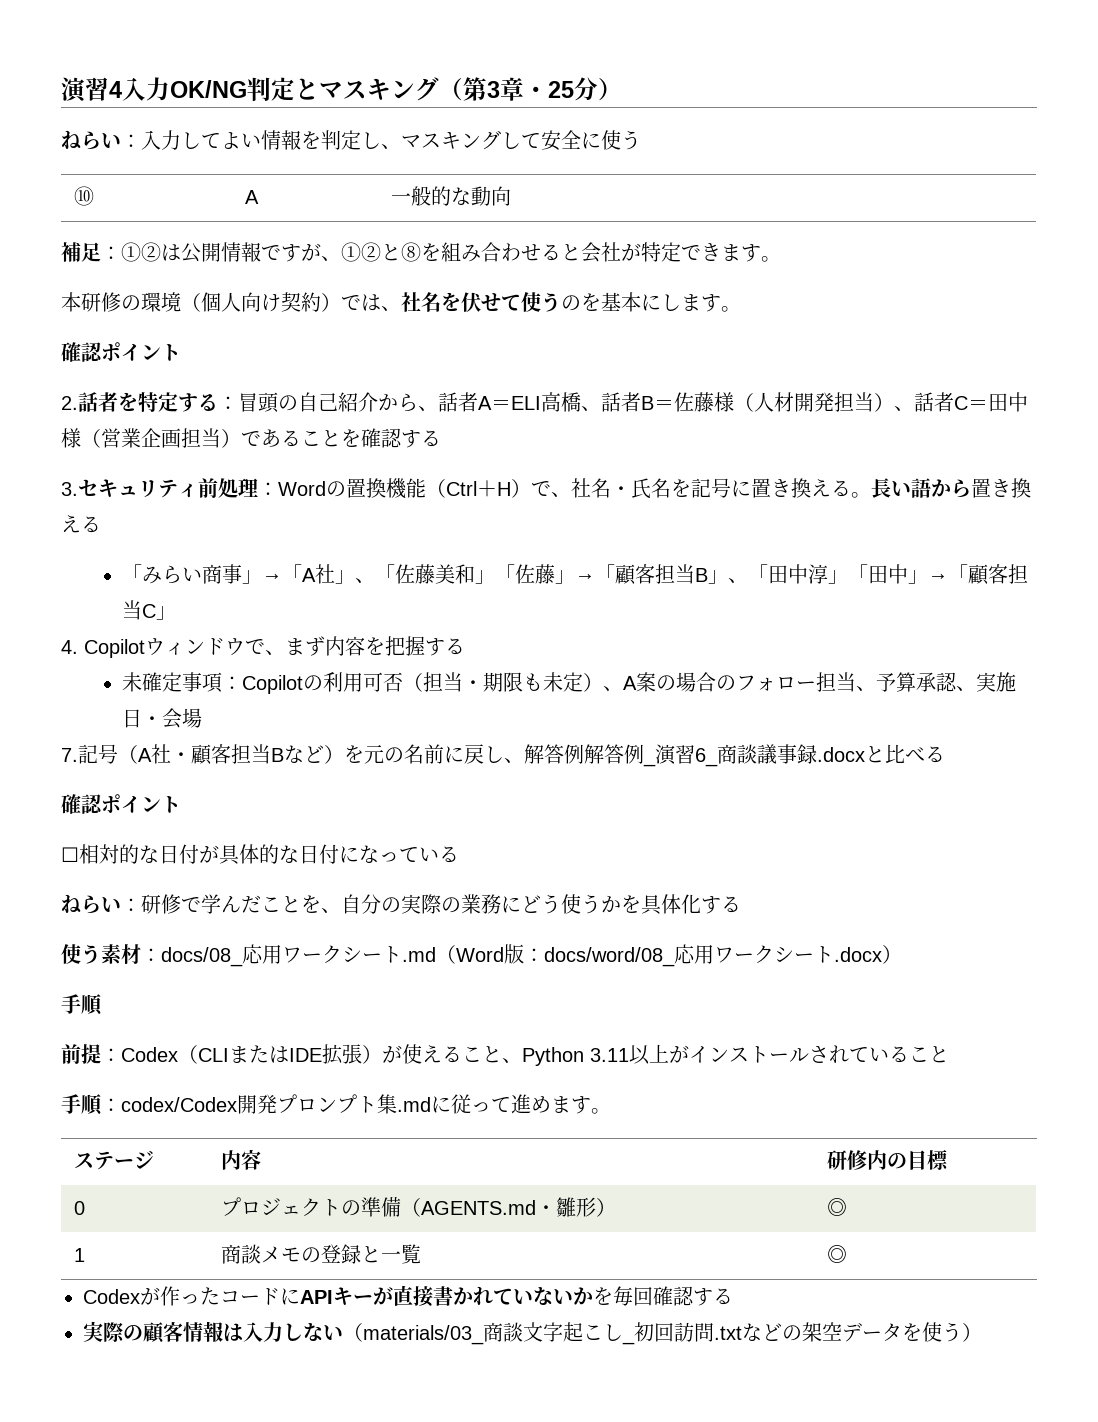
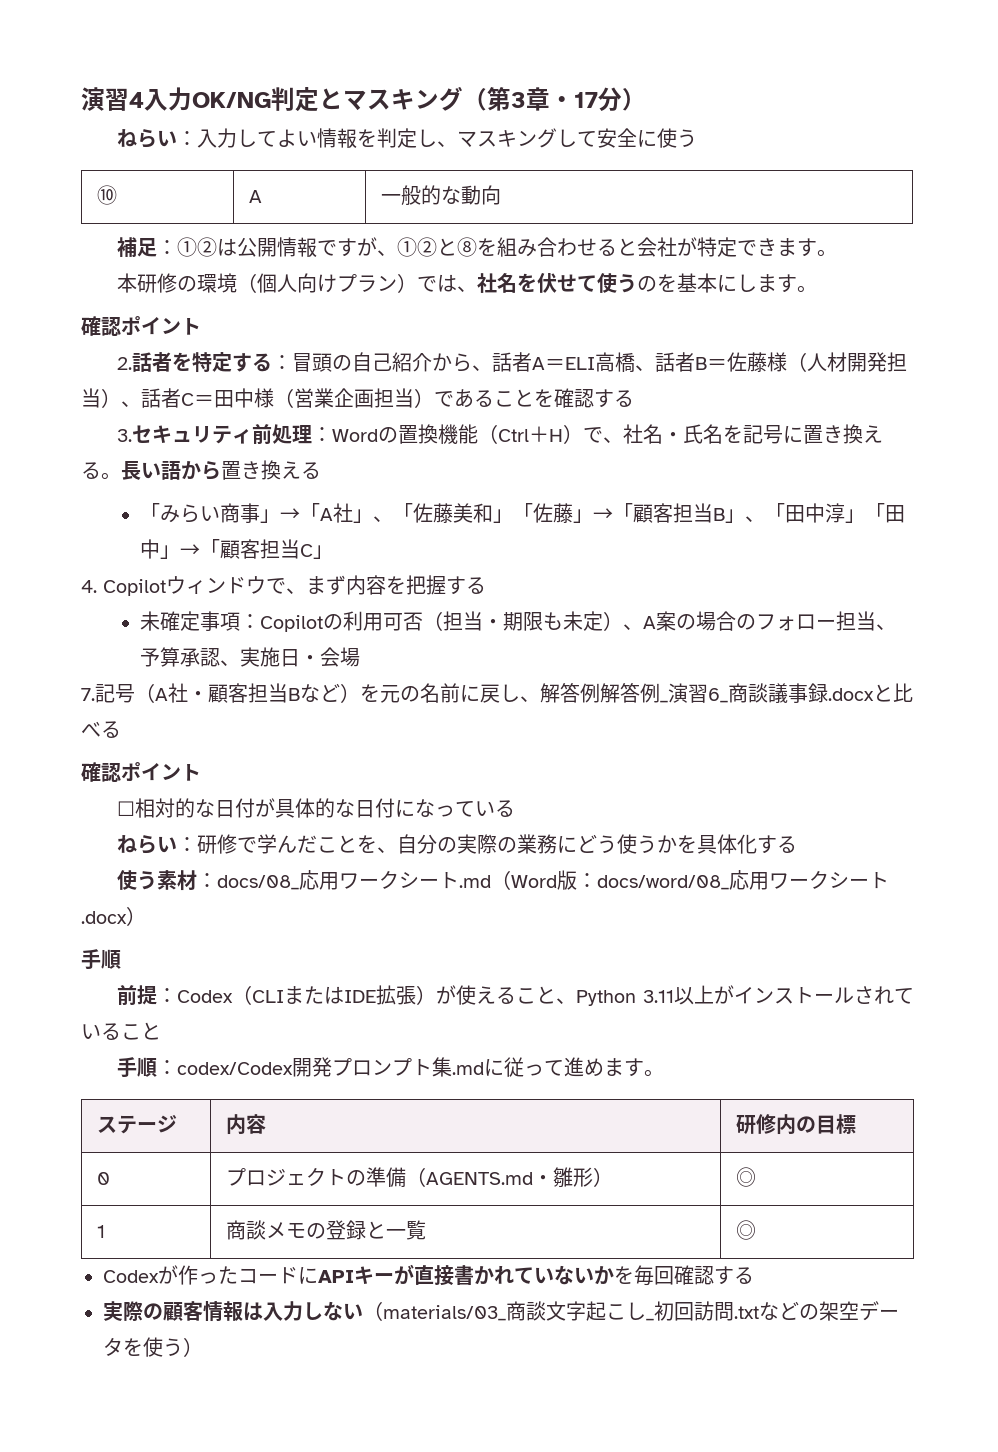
- 演習4入力OK/NG判定とマスキング（第3章・25分）
+ 演習4入力OK/NG判定とマスキング（第3章・17分）
- 本研修の環境（個人向け契約）では、社名を伏せて使うのを基本にします。
+ 本研修の環境（個人向けプラン）では、社名を伏せて使うのを基本にします。

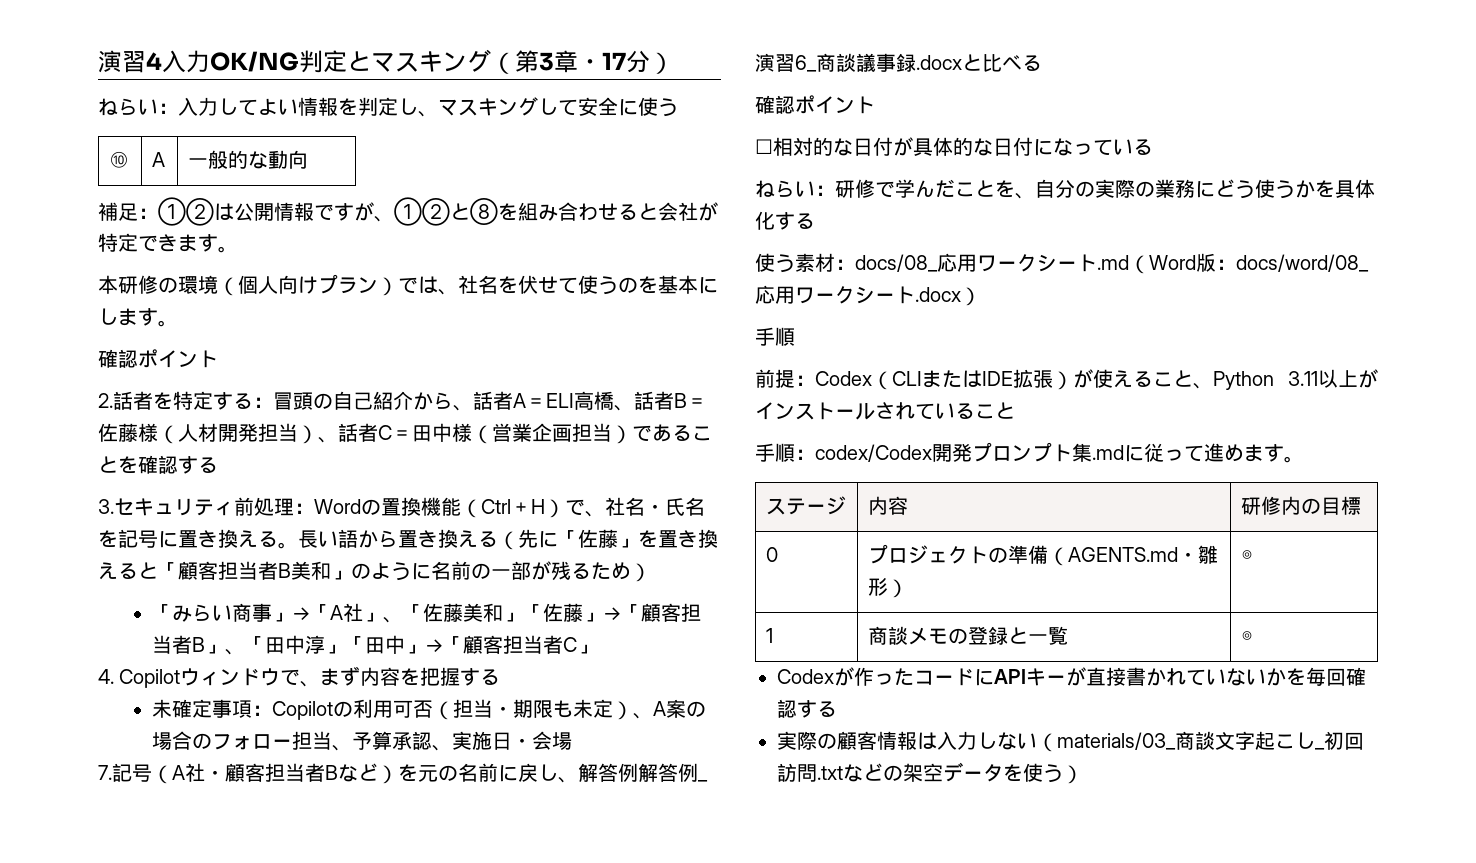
- 長い語から置き換える
+ 長い語から置き換える（先に「佐藤」を置き換えると「顧客担当者B美和」のように名前の一部が残るため）
- 「みらい商事」→「A社」、「佐藤美和」「佐藤」→「顧客担当B」、「田中淳」「田中」→「顧客担当C」
+ 「みらい商事」→「A社」、「佐藤美和」「佐藤」→「顧客担当者B」、「田中淳」「田中」→「顧客担当者C」
- 7.記号（A社・顧客担当Bなど）を元の名前に戻し、解答例解答例_演習6_商談議事録.docxと比べる
+ 7.記号（A社・顧客担当者Bなど）を元の名前に戻し、解答例解答例_演習6_商談議事録.docxと比べる

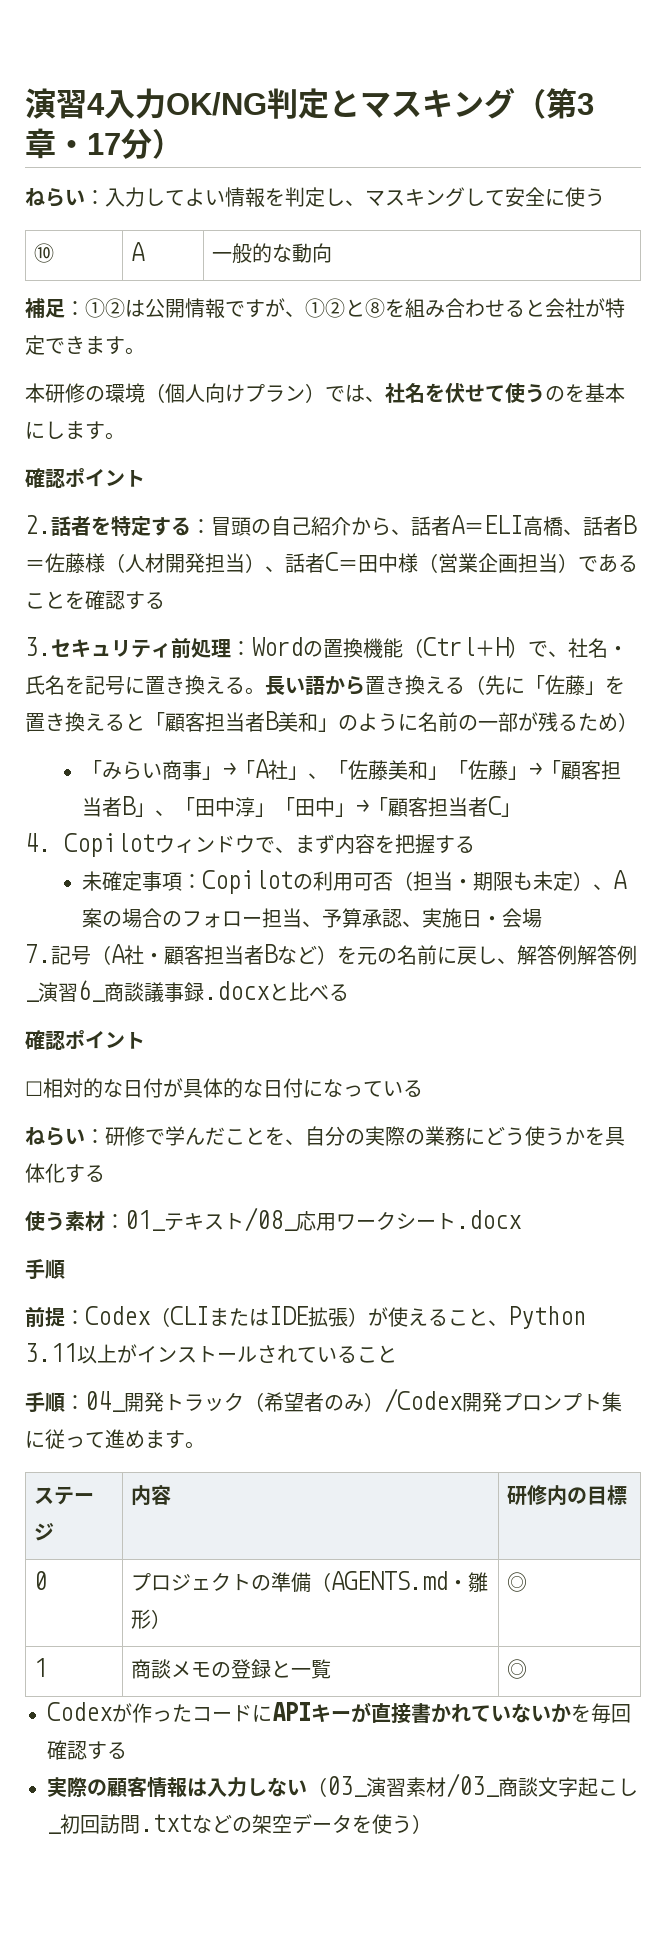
- 使う素材：docs/08_応用ワークシート.md（Word版：docs/word/08_応用ワークシート.docx）
+ 使う素材：01_テキスト/08_応用ワークシート.docx
- 手順：codex/Codex開発プロンプト集.mdに従って進めます。
+ 手順：04_開発トラック（希望者のみ）/Codex開発プロンプト集に従って進めます。
- 実際の顧客情報は入力しない（materials/03_商談文字起こし_初回訪問.txtなどの架空データを使う）
+ 実際の顧客情報は入力しない（03_演習素材/03_商談文字起こし_初回訪問.txtなどの架空データを使う）

